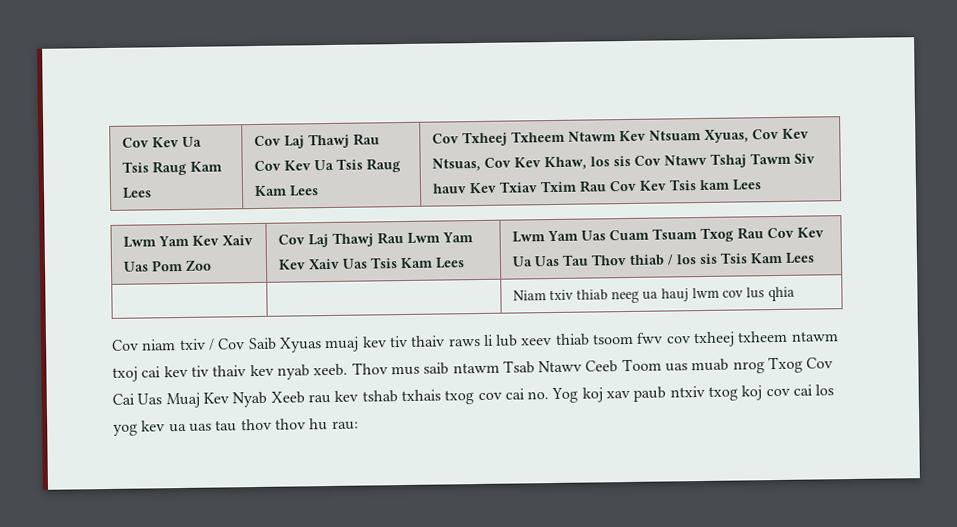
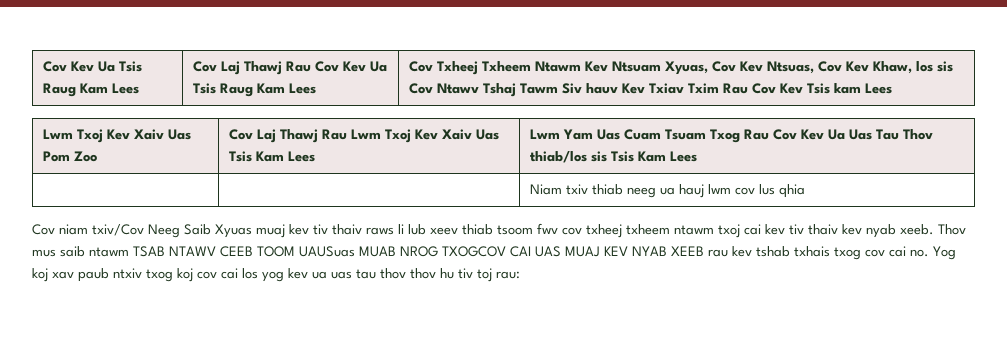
- Lwm Yam Kev Xaiv Uas Pom Zoo | Cov Laj Thawj Rau Lwm Yam Kev Xaiv Uas Tsis Kam Lees | Lwm Yam Uas Cuam Tsuam Txog Rau Cov Kev Ua Uas Tau Thov thiab / los sis Tsis Kam Lees
+ Lwm Txoj Kev Xaiv Uas Pom Zoo | Cov Laj Thawj Rau Lwm Txoj Kev Xaiv Uas Tsis Kam Lees | Lwm Yam Uas Cuam Tsuam Txog Rau Cov Kev Ua Uas Tau Thov thiab/los sis Tsis Kam Lees
- Cov niam txiv / Cov Saib Xyuas muaj kev tiv thaiv raws li lub xeev thiab tsoom fwv cov txheej txheem ntawm txoj cai kev tiv thaiv kev nyab xeeb.
+ Cov niam txiv/Cov Neeg Saib Xyuas muaj kev tiv thaiv raws li lub xeev thiab tsoom fwv cov txheej txheem ntawm txoj cai kev tiv thaiv kev nyab xeeb.
- Thov mus saib ntawm Tsab Ntawv Ceeb Toom uas muab nrog Txog Cov Cai Uas Muaj Kev Nyab Xeeb rau kev tshab txhais txog cov cai no. Yog koj xav paub ntxiv txog koj cov cai los yog kev ua uas tau thov thov hu rau:
+ Thov mus saib ntawm TSAB NTAWV CEEB TOOM UAUSuas MUAB NROG TXOGCOV CAI UAS MUAJ KEV NYAB XEEB rau kev tshab txhais txog cov cai no. Yog koj xav paub ntxiv txog koj cov cai los yog kev ua uas tau thov thov hu tiv toj rau:

